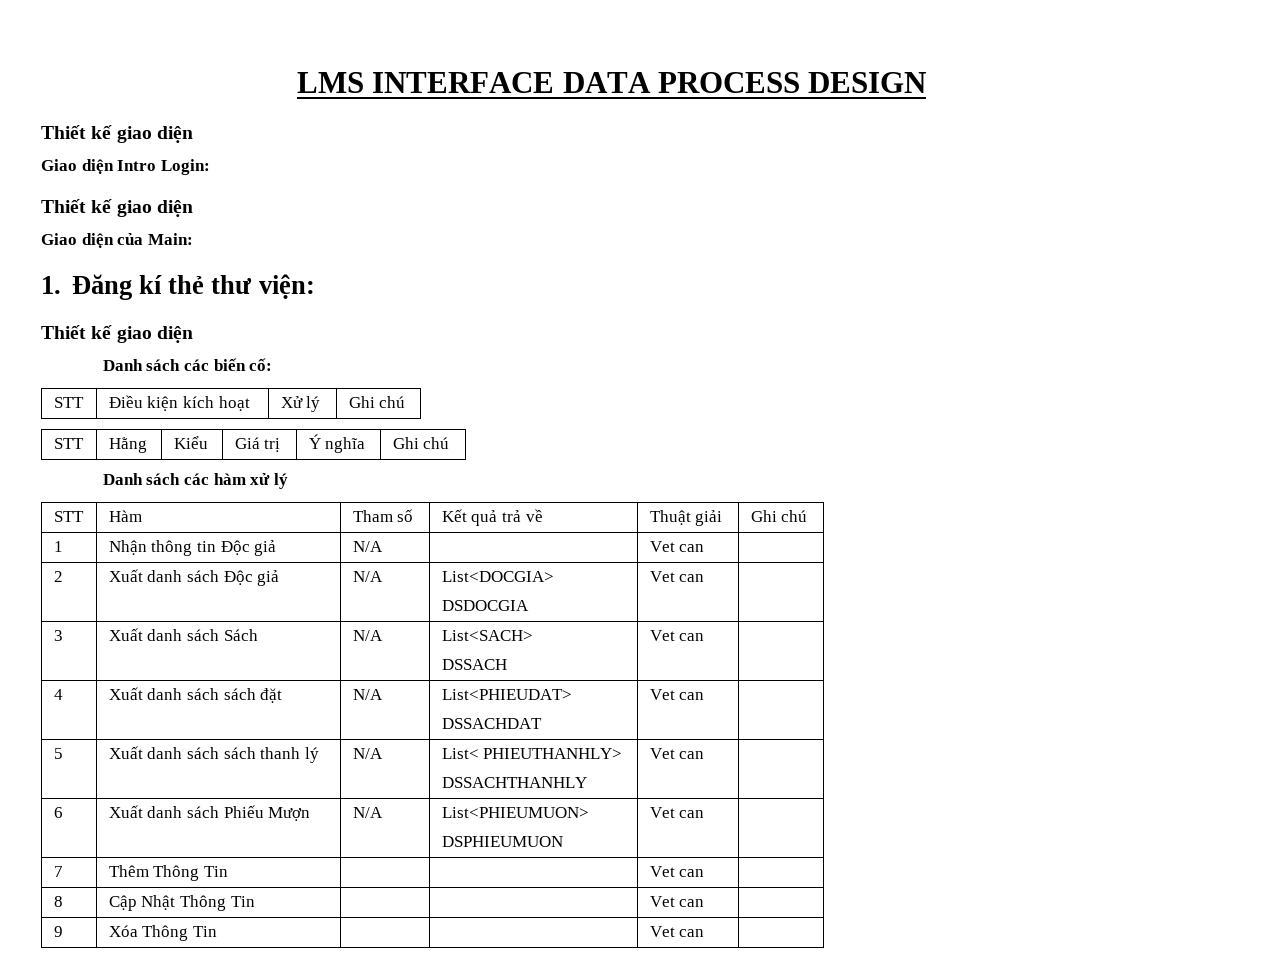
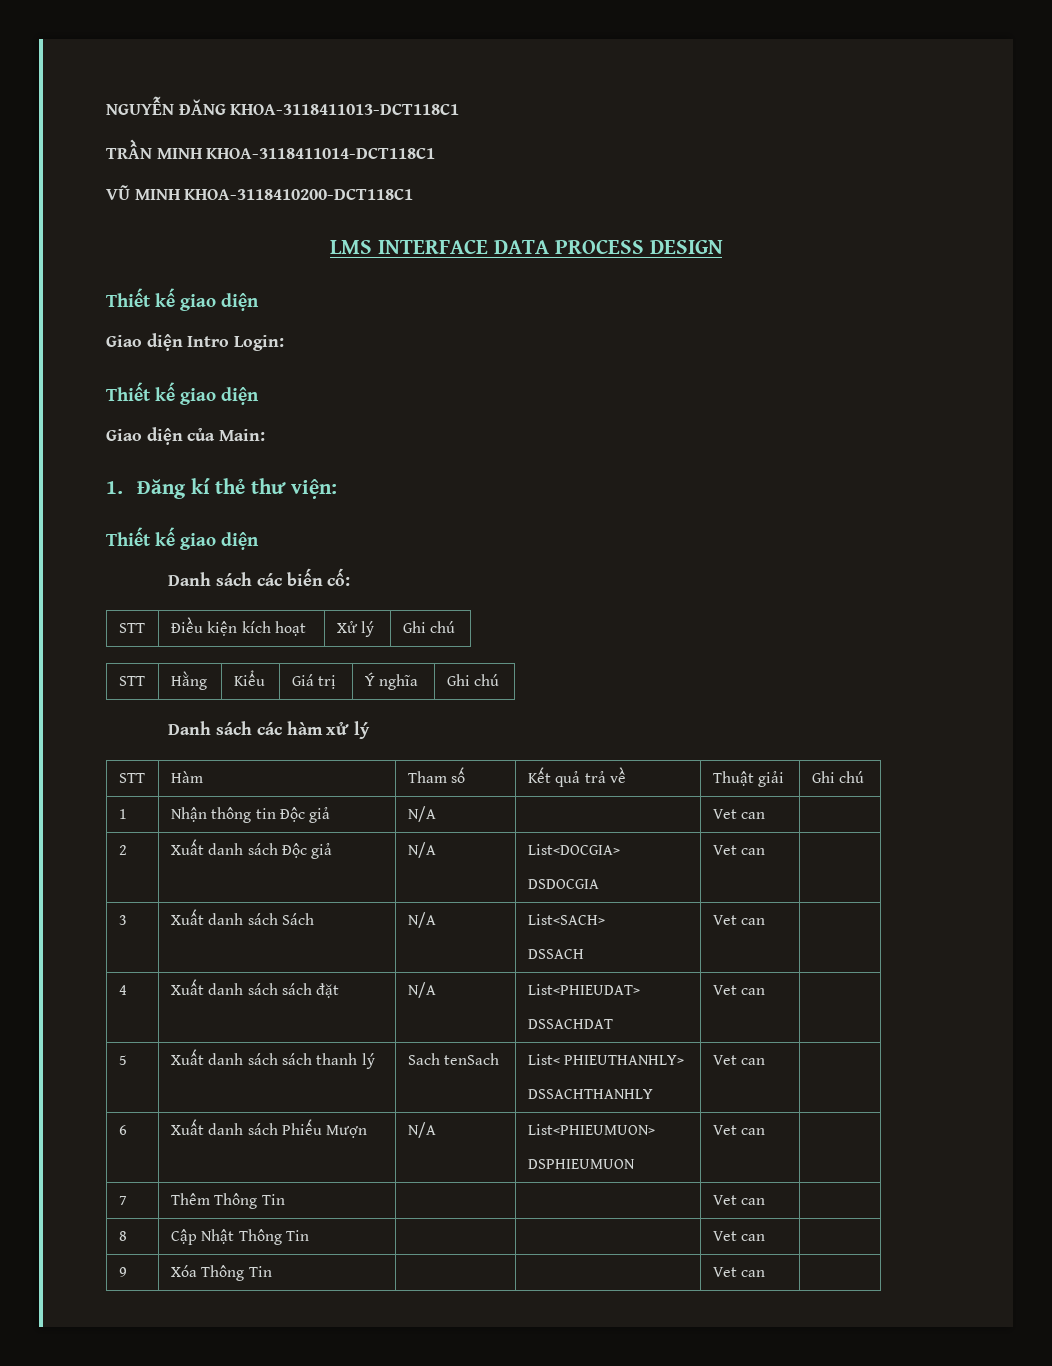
+ NGUYỄN ĐĂNG KHOA-3118411013-DCT118C1
+ TRẦN MINH KHOA-3118411014-DCT118C1
+ VŨ MINH KHOA-3118410200-DCT118C1
- 5 | Xuất danh sách sách thanh lý | N/A | List< PHIEUTHANHLY>
+ 5 | Xuất danh sách sách thanh lý | Sach tenSach | List< PHIEUTHANHLY>

